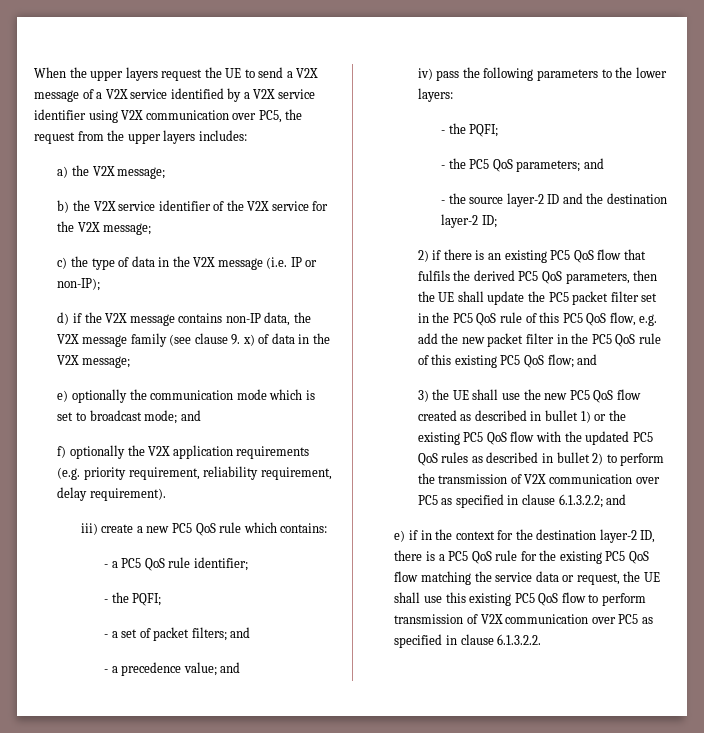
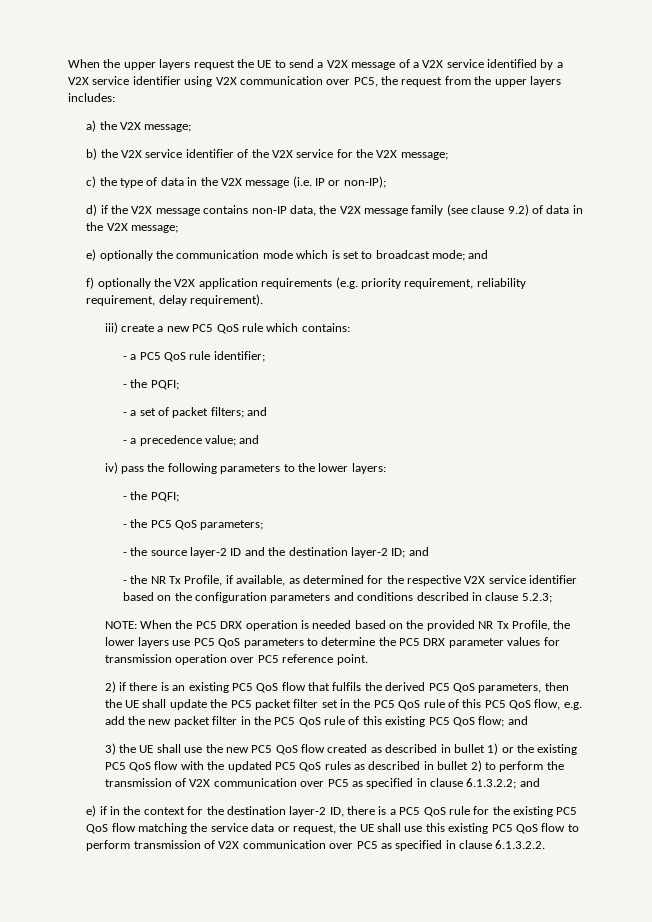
- d) if the V2X message contains non-IP data, the V2X message family (see clause 9. x) of data in the V2X message;
+ d) if the V2X message contains non-IP data, the V2X message family (see clause 9.2) of data in the V2X message;
- - the PC5 QoS parameters; and
+ - the PC5 QoS parameters;
- - the source layer-2 ID and the destination layer-2 ID;
+ - the source layer-2 ID and the destination layer-2 ID; and
+ - the NR Tx Profile, if available, as determined for the respective V2X service identifier based on the configuration parameters and conditions described in clause 5.2.3;
+ NOTE: When the PC5 DRX operation is needed based on the provided NR Tx Profile, the lower layers use PC5 QoS parameters to determine the PC5 DRX parameter values for transmission operation over PC5 reference point.

